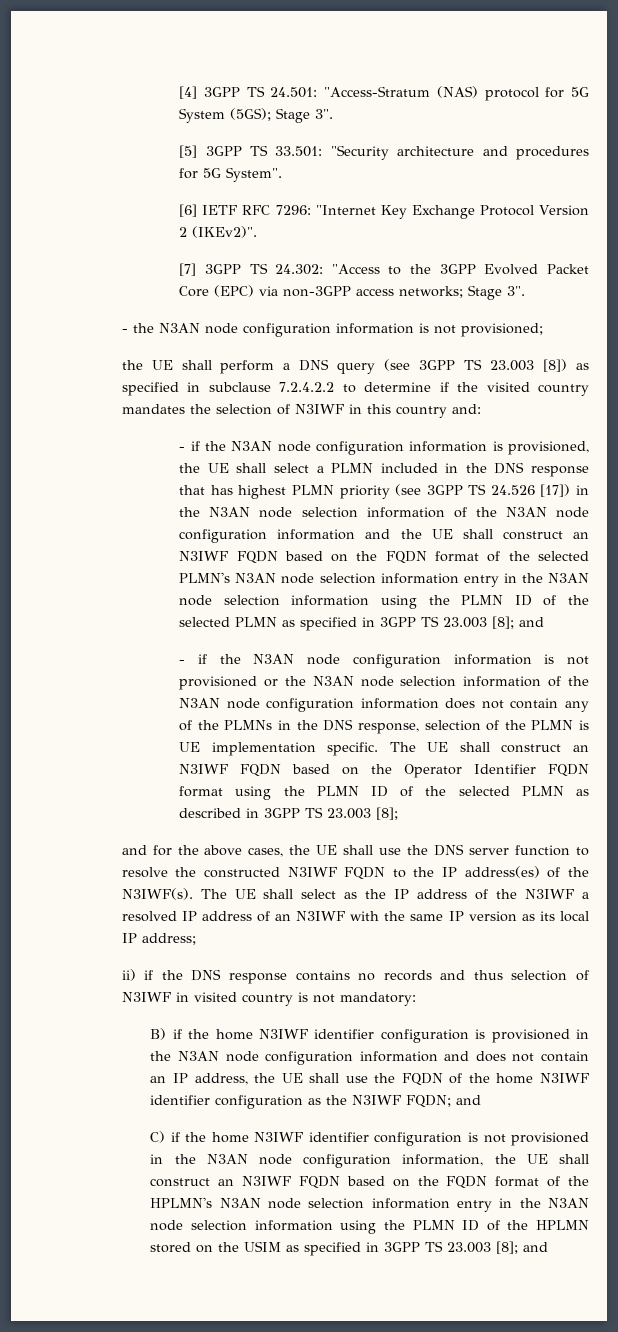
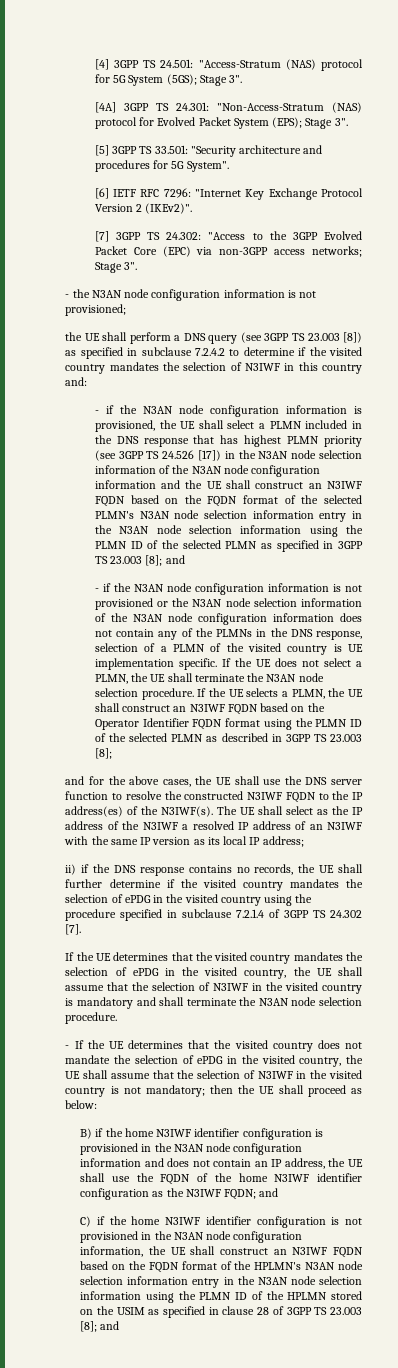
+ [4A] 3GPP TS 24.301: "Non-Access-Stratum (NAS) protocol for Evolved Packet System (EPS); Stage 3".
- the UE shall perform a DNS query (see 3GPP TS 23.003 [8]) as specified in subclause 7.2.4.2.2 to determine if the visited country mandates the selection of N3IWF in this country and:
+ the UE shall perform a DNS query (see 3GPP TS 23.003 [8]) as specified in subclause 7.2.4.2 to determine if the visited country mandates the selection of N3IWF in this country and:
- - if the N3AN node configuration information is not provisioned or the N3AN node selection information of the N3AN node configuration information does not contain any of the PLMNs in the DNS response, selection of the PLMN is UE implementation specific. The UE shall construct an N3IWF FQDN based on the Operator Identifier FQDN format using the PLMN ID of the selected PLMN as described in 3GPP TS 23.003 [8];
+ - if the N3AN node configuration information is not provisioned or the N3AN node selection information of the N3AN node configuration information does not contain any of the PLMNs in the DNS response, selection of a PLMN of the visited country is UE implementation specific. If the UE does not select a PLMN, the UE shall terminate the N3AN node selection procedure. If the UE selects a PLMN, the UE shall construct an N3IWF FQDN based on the Operator Identifier FQDN format using the PLMN ID of the selected PLMN as described in 3GPP TS 23.003 [8];
- ii) if the DNS response contains no records and thus selection of N3IWF in visited country is not mandatory:
+ ii) if the DNS response contains no records, the UE shall further determine if the visited country mandates the selection of ePDG in the visited country using the procedure specified in subclause 7.2.1.4 of 3GPP TS 24.302 [7].
+ If the UE determines that the visited country mandates the selection of ePDG in the visited country, the UE shall assume that the selection of N3IWF in the visited country is mandatory and shall terminate the N3AN node selection procedure.
+ - If the UE determines that the visited country does not mandate the selection of ePDG in the visited country, the UE shall assume that the selection of N3IWF in the visited country is not mandatory; then the UE shall proceed as below:
- C) if the home N3IWF identifier configuration is not provisioned in the N3AN node configuration information, the UE shall construct an N3IWF FQDN based on the FQDN format of the HPLMN's N3AN node selection information entry in the N3AN node selection information using the PLMN ID of the HPLMN stored on the USIM as specified in 3GPP TS 23.003 [8];
+ C) if the home N3IWF identifier configuration is not provisioned in the N3AN node configuration information, the UE shall construct an N3IWF FQDN based on the FQDN format of the HPLMN's N3AN node selection information entry in the N3AN node selection information using the PLMN ID of the HPLMN stored on the USIM as specified in clause 28 of 3GPP TS 23.003 [8];

